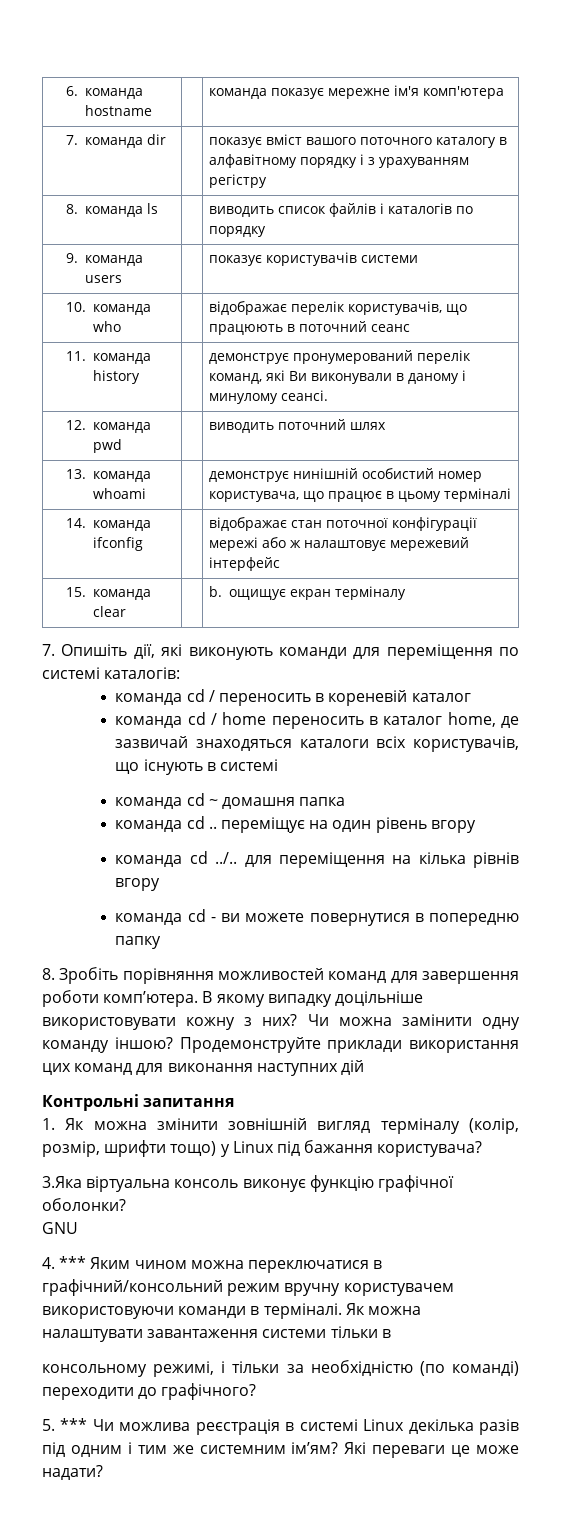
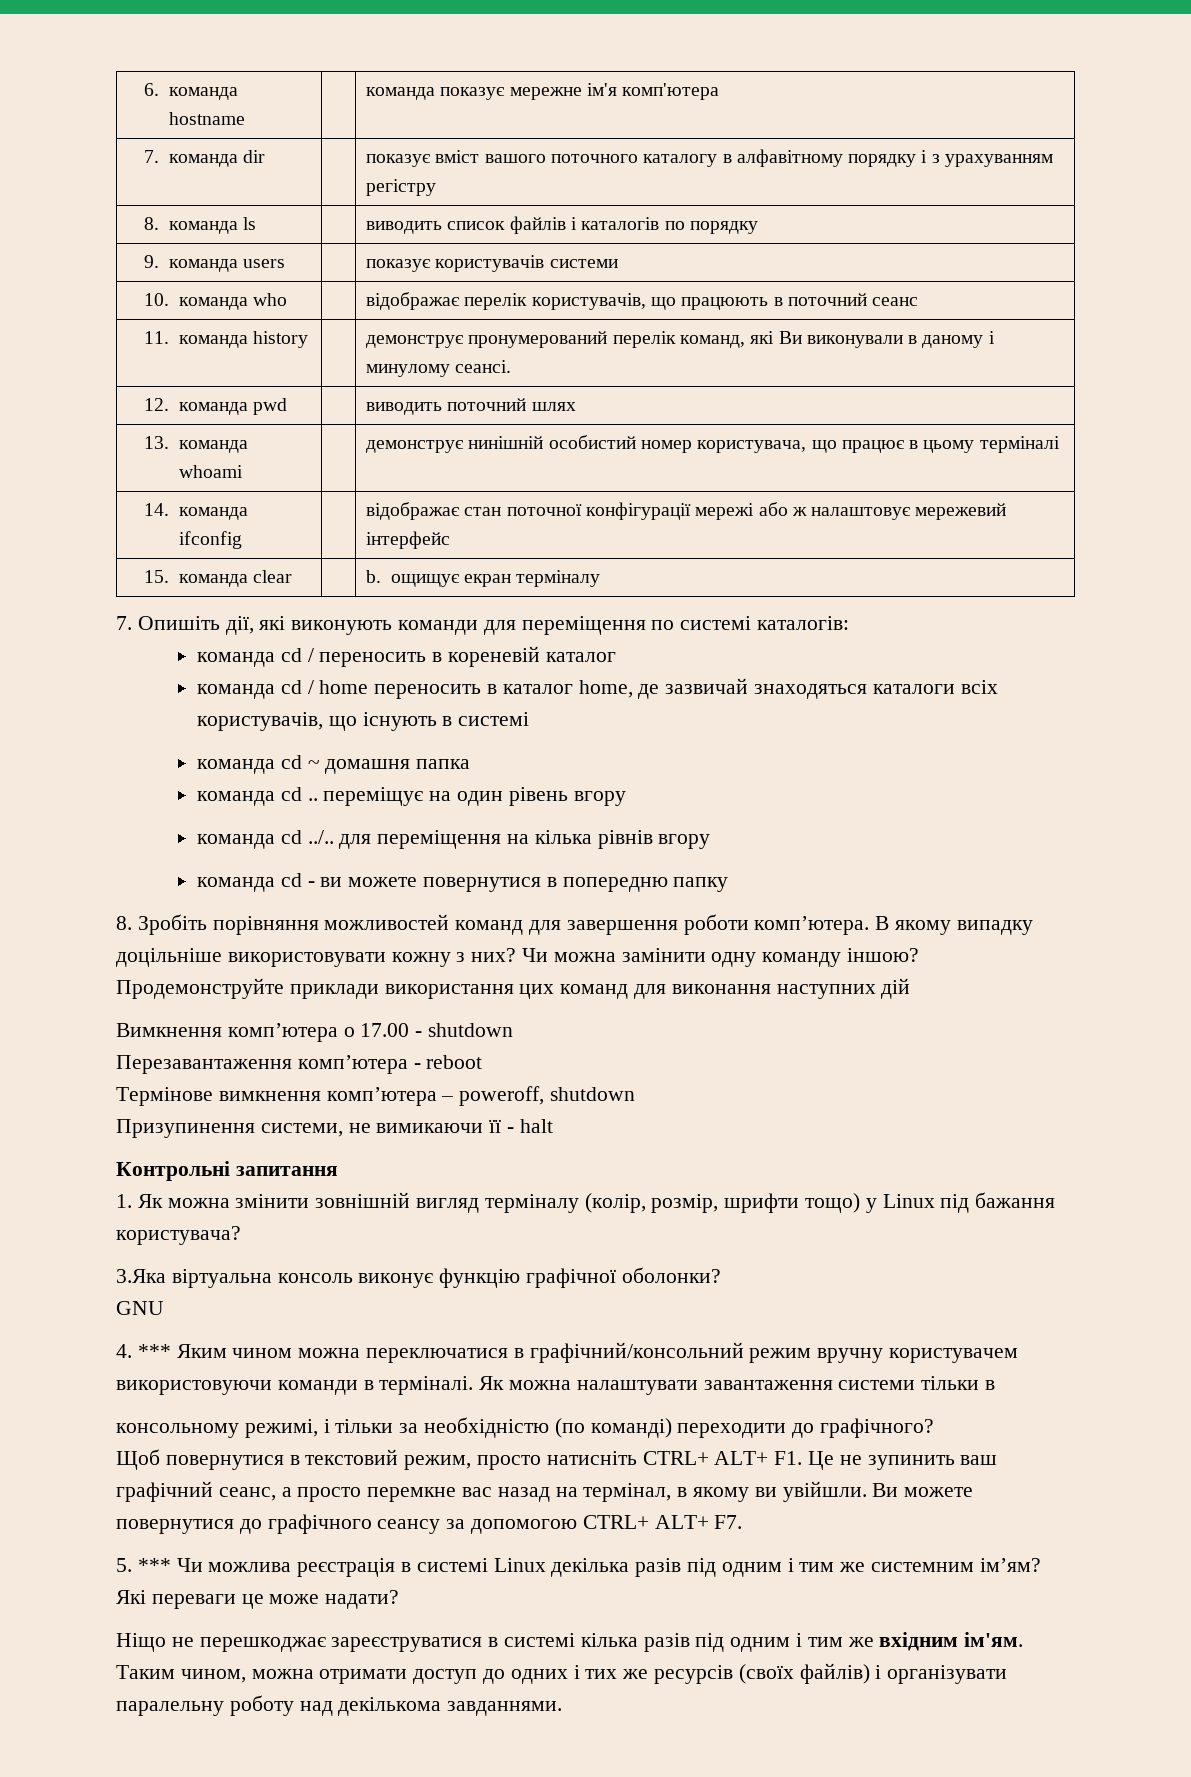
+ Вимкнення комп’ютера о 17.00 - shutdown
+ Перезавантаження комп’ютера - reboot
+ Термінове вимкнення комп’ютера – poweroff, shutdown
+ Призупинення системи, не вимикаючи її - halt
+ Щоб повернутися в текстовий режим, просто натисніть CTRL+ ALT+ F1. Це не зупинить ваш графічний сеанс, а просто перемкне вас назад на термінал, в якому ви увійшли. Ви можете повернутися до графічного сеансу за допомогою CTRL+ ALT+ F7.
+ Ніщо не перешкоджає зареєструватися в системі кілька разів під одним і тим же вхідним ім'ям. Таким чином, можна отримати доступ до одних і тих же ресурсів (своїх файлів) і організувати паралельну роботу над декількома завданнями.

